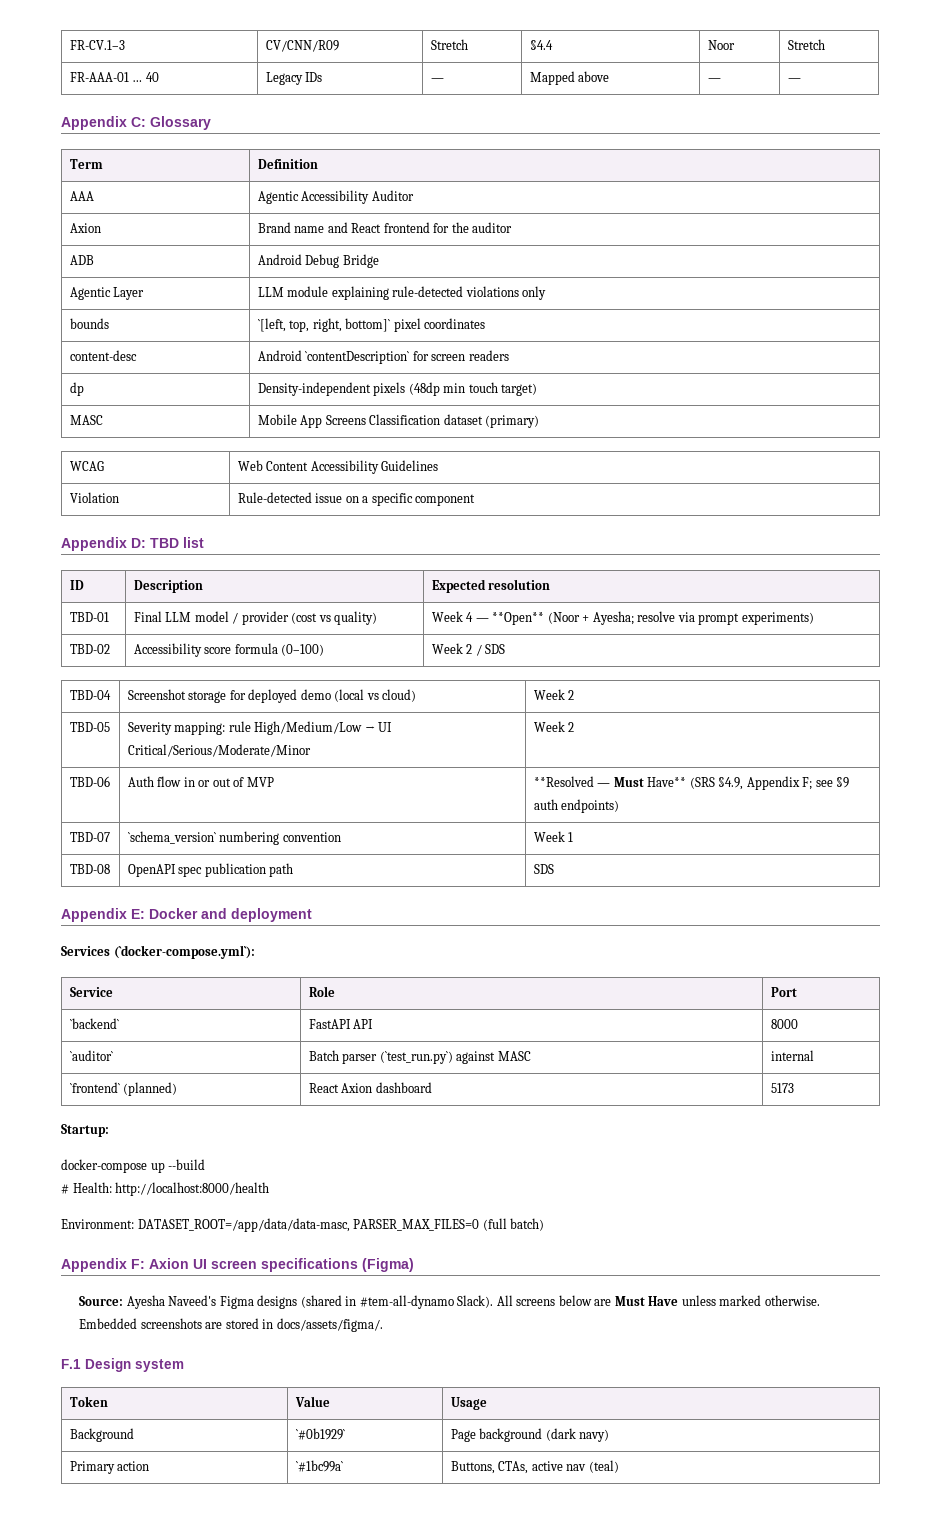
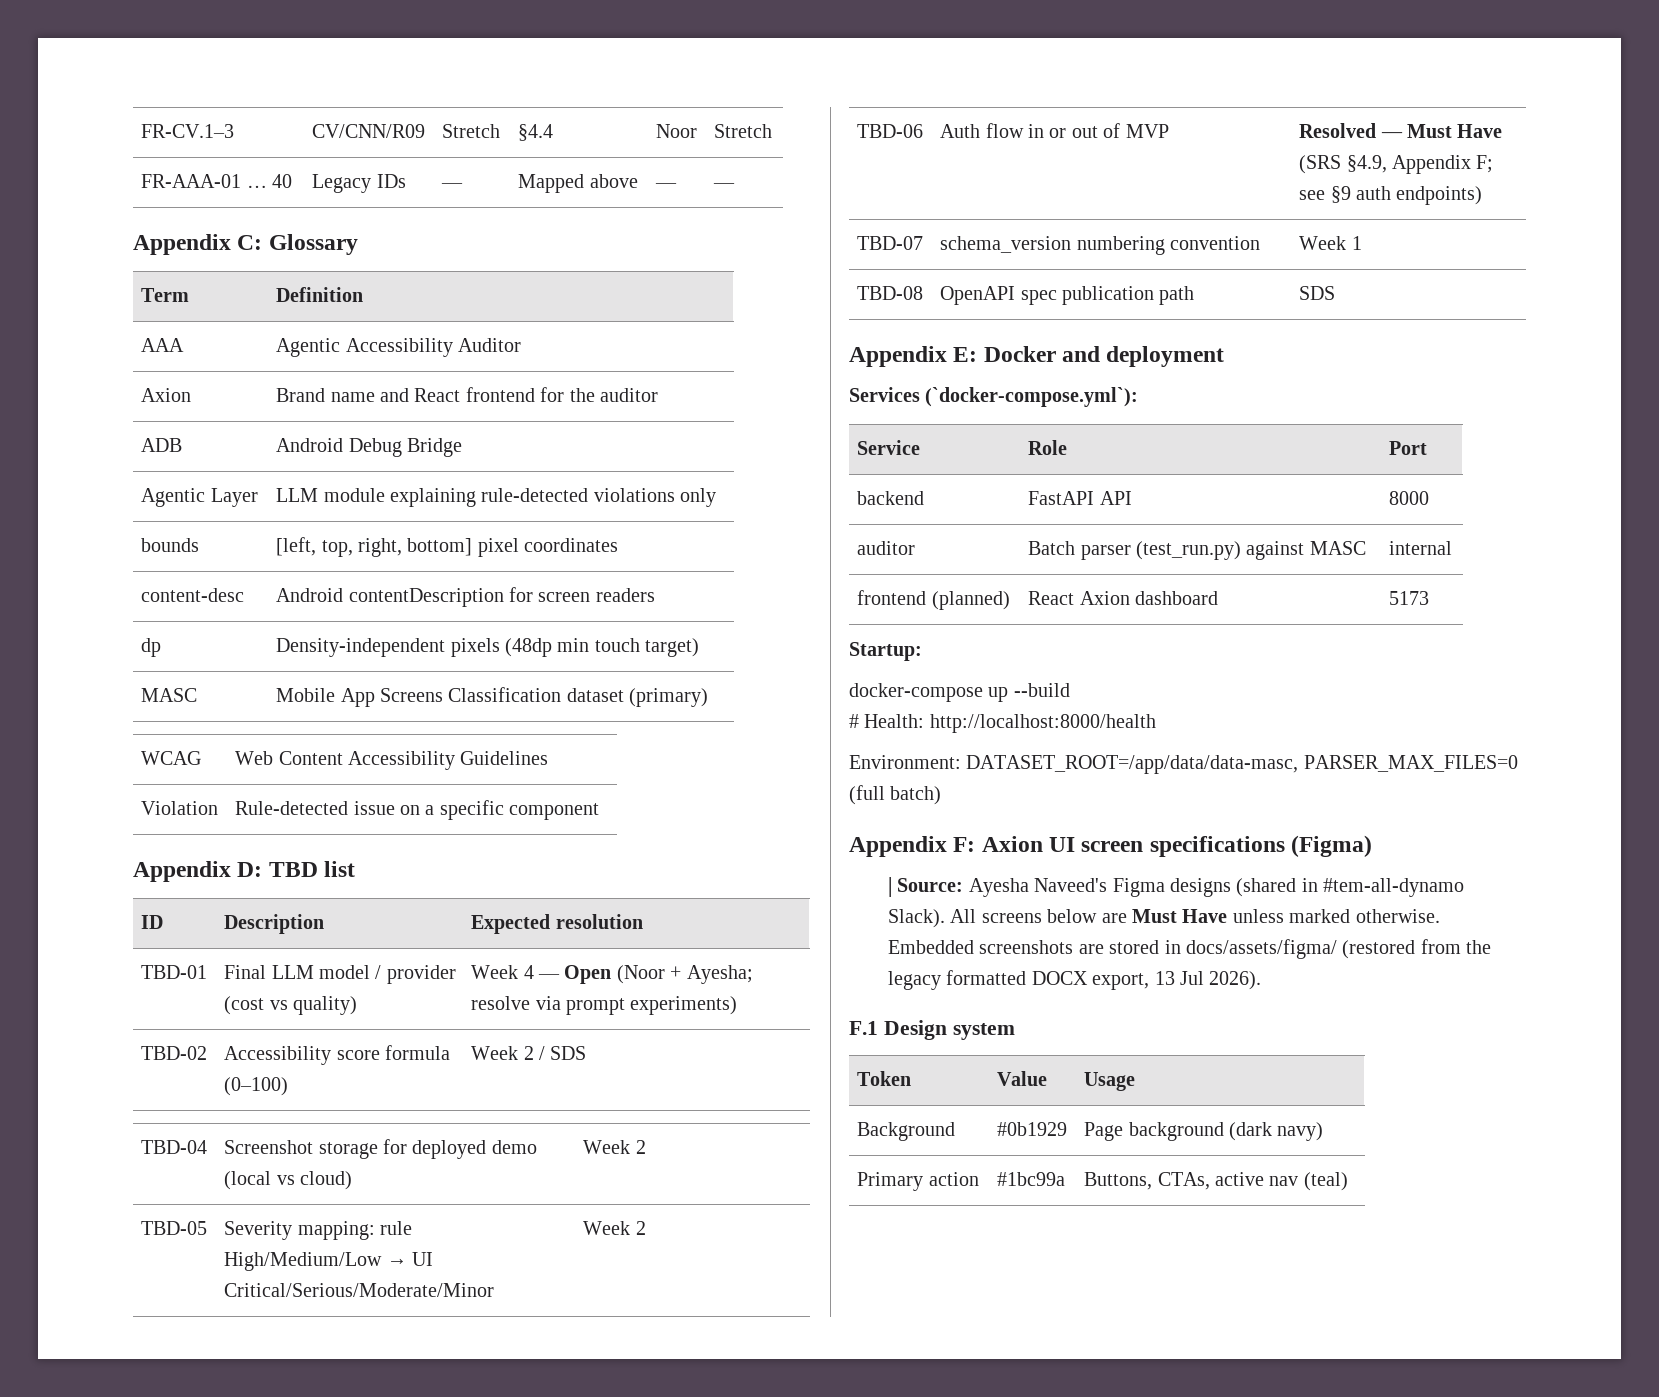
- bounds | `[left, top, right, bottom]` pixel coordinates
+ bounds | [left, top, right, bottom] pixel coordinates
- content-desc | Android `contentDescription` for screen readers
+ content-desc | Android contentDescription for screen readers
- TBD-01 | Final LLM model / provider (cost vs quality) | Week 4 — **Open** (Noor + Ayesha; resolve via prompt experiments)
+ TBD-01 | Final LLM model / provider (cost vs quality) | Week 4 — Open (Noor + Ayesha; resolve via prompt experiments)
- TBD-06 | Auth flow in or out of MVP | **Resolved — Must Have** (SRS §4.9, Appendix F; see §9 auth endpoints)
+ TBD-06 | Auth flow in or out of MVP | Resolved — Must Have (SRS §4.9, Appendix F; see §9 auth endpoints)
- TBD-07 | `schema_version` numbering convention | Week 1
+ TBD-07 | schema_version numbering convention | Week 1
- `backend` | FastAPI API | 8000
+ backend | FastAPI API | 8000
- `auditor` | Batch parser (`test_run.py`) against MASC | internal
+ auditor | Batch parser (test_run.py) against MASC | internal
- `frontend` (planned) | React Axion dashboard | 5173
+ frontend (planned) | React Axion dashboard | 5173
- Source: Ayesha Naveed's Figma designs (shared in #tem-all-dynamo Slack).
+ | Source: Ayesha Naveed's Figma designs (shared in #tem-all-dynamo Slack).
- Embedded screenshots are stored in docs/assets/figma/.
+ Embedded screenshots are stored in docs/assets/figma/ (restored from the legacy formatted DOCX export, 13 Jul 2026).
- Background | `#0b1929` | Page background (dark navy)
+ Background | #0b1929 | Page background (dark navy)
- Primary action | `#1bc99a` | Buttons, CTAs, active nav (teal)
+ Primary action | #1bc99a | Buttons, CTAs, active nav (teal)

